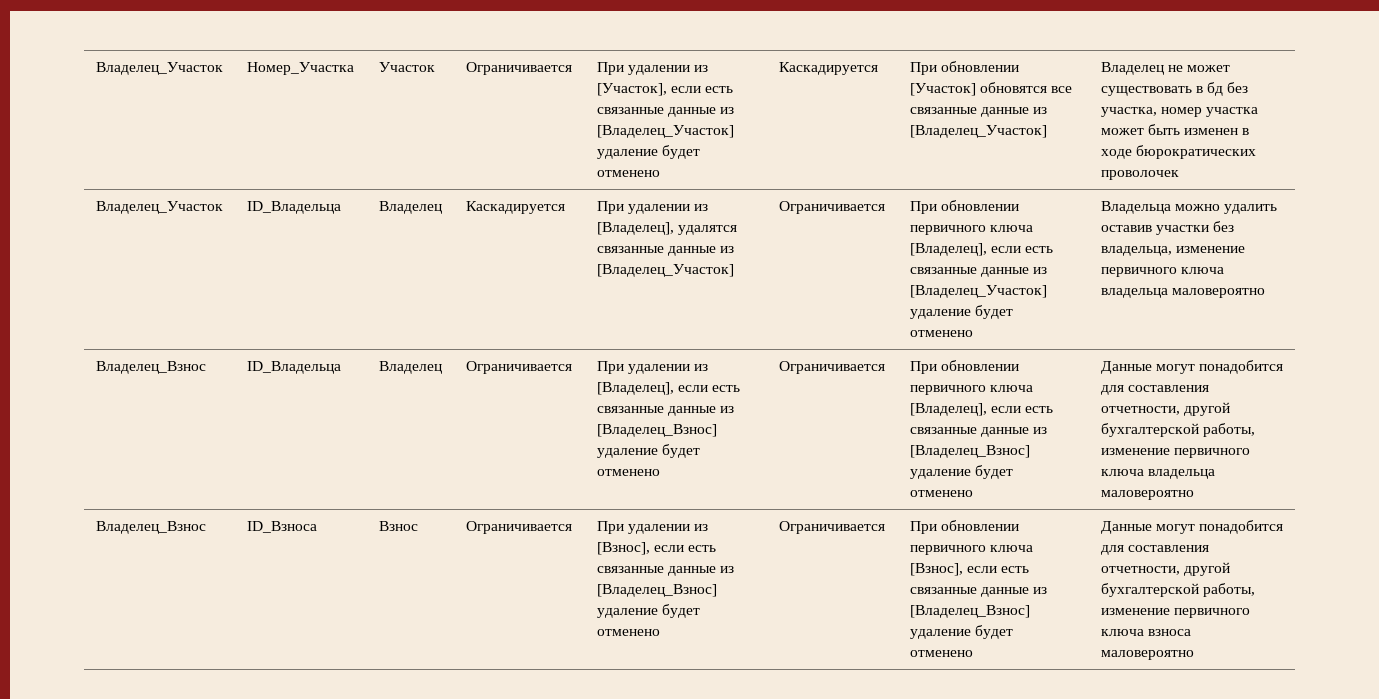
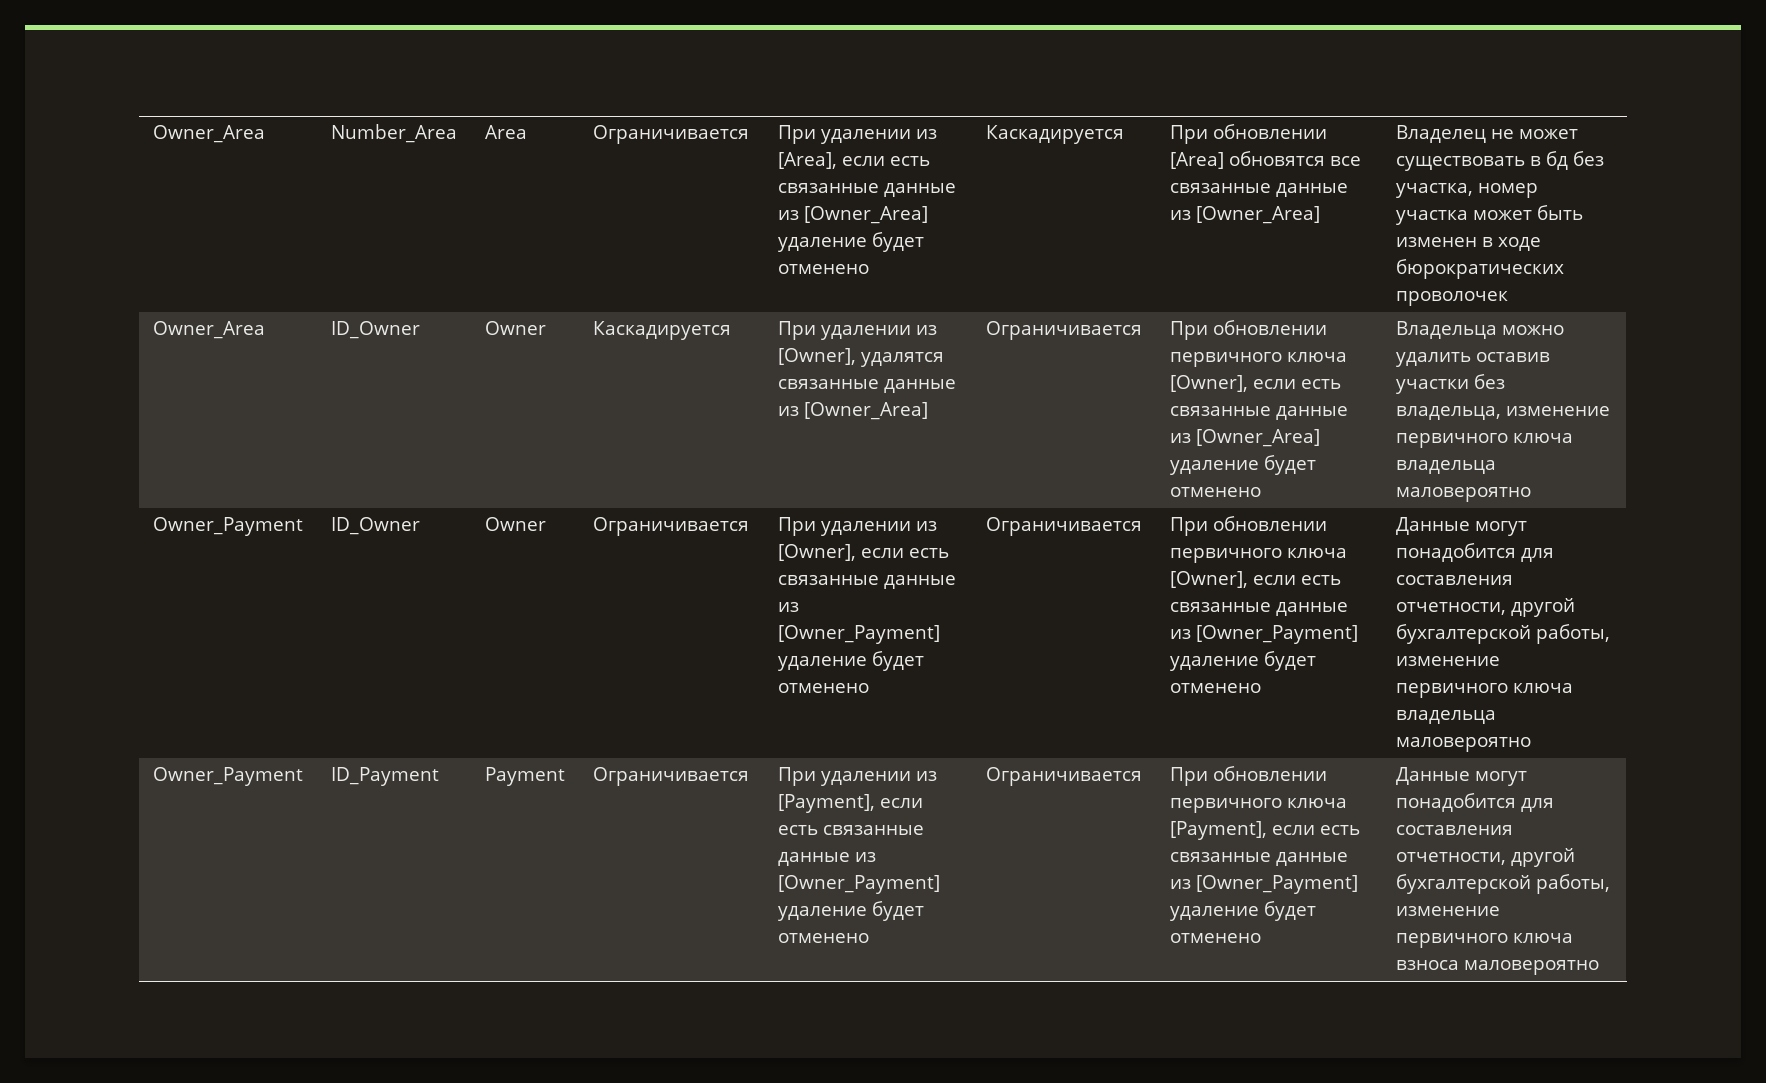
- Владелец_Участок | Номер_Участка | Участок | Ограничивается | При удалении из [Участок], если есть связанные данные из [Владелец_Участок] удаление будет отменено
+ Owner_Area | Number_Area | Area | Ограничивается | При удалении из [Area], если есть связанные данные из [Owner_Area] удаление будет отменено
- При обновлении [Участок] обновятся все связанные данные из [Владелец_Участок]
+ При обновлении [Area] обновятся все связанные данные из [Owner_Area]
- Владелец_Участок | ID_Владельца | Владелец | Каскадируется | При удалении из [Владелец], удалятся связанные данные из [Владелец_Участок] | Ограничивается | При обновлении первичного ключа [Владелец], если есть связанные данные из [Владелец_Участок] удаление будет отменено | Владельца можно удалить оставив участки без владельца, изменение первичного ключа владельца маловероятно
+ Owner_Area | ID_Owner | Owner | Каскадируется | При удалении из [Owner], удалятся связанные данные из [Owner_Area] | Ограничивается | При обновлении первичного ключа [Owner], если есть связанные данные из [Owner_Area] удаление будет отменено | Владельца можно удалить оставив участки без владельца, изменение первичного ключа владельца маловероятно
- Владелец_Взнос | ID_Владельца | Владелец | Ограничивается | При удалении из [Владелец], если есть связанные данные из [Владелец_Взнос] удаление будет отменено | Ограничивается | При обновлении первичного ключа [Владелец], если есть связанные данные из [Владелец_Взнос] удаление будет отменено
+ Owner_Payment | ID_Owner | Owner | Ограничивается | При удалении из [Owner], если есть связанные данные из [Owner_Payment] удаление будет отменено | Ограничивается | При обновлении первичного ключа [Owner], если есть связанные данные из [Owner_Payment] удаление будет отменено
- Владелец_Взнос | ID_Взноса | Взнос | Ограничивается | При удалении из [Взнос], если есть связанные данные из [Владелец_Взнос] удаление будет отменено | Ограничивается | При обновлении первичного ключа [Взнос], если есть связанные данные из [Владелец_Взнос] удаление будет отменено
+ Owner_Payment | ID_Payment | Payment | Ограничивается | При удалении из [Payment], если есть связанные данные из [Owner_Payment] удаление будет отменено | Ограничивается | При обновлении первичного ключа [Payment], если есть связанные данные из [Owner_Payment] удаление будет отменено

